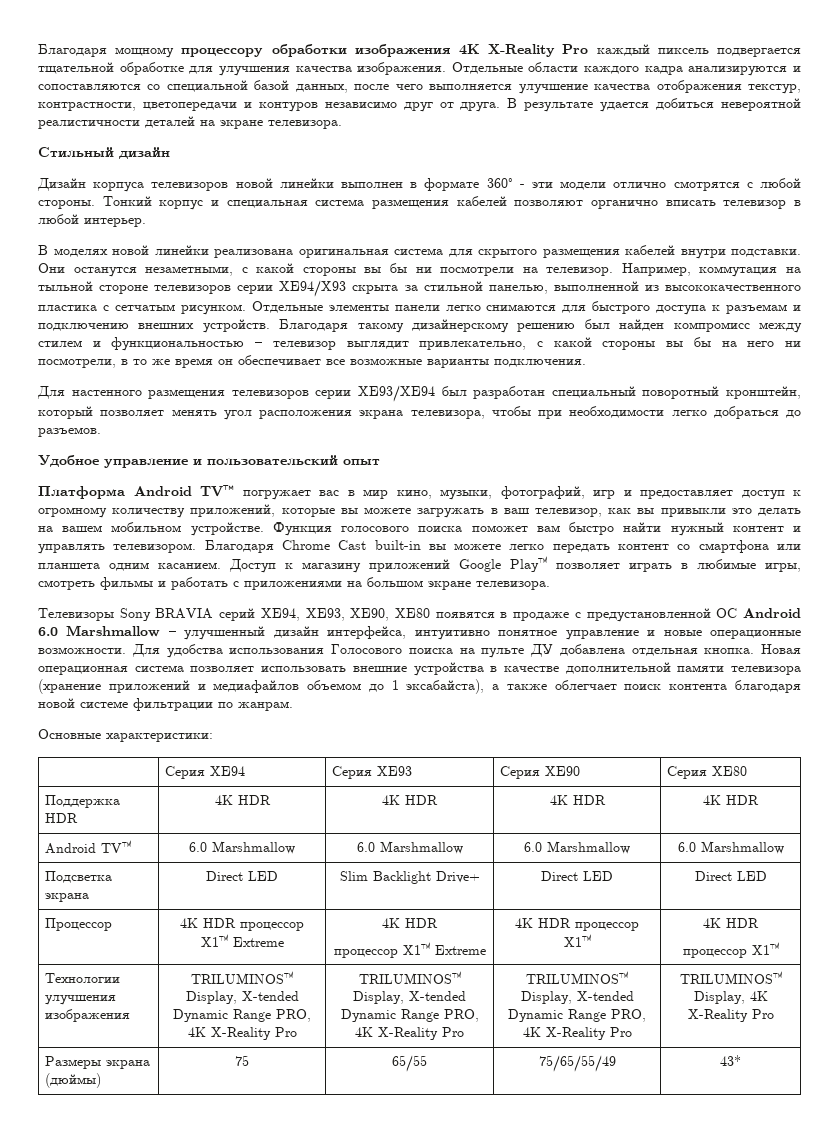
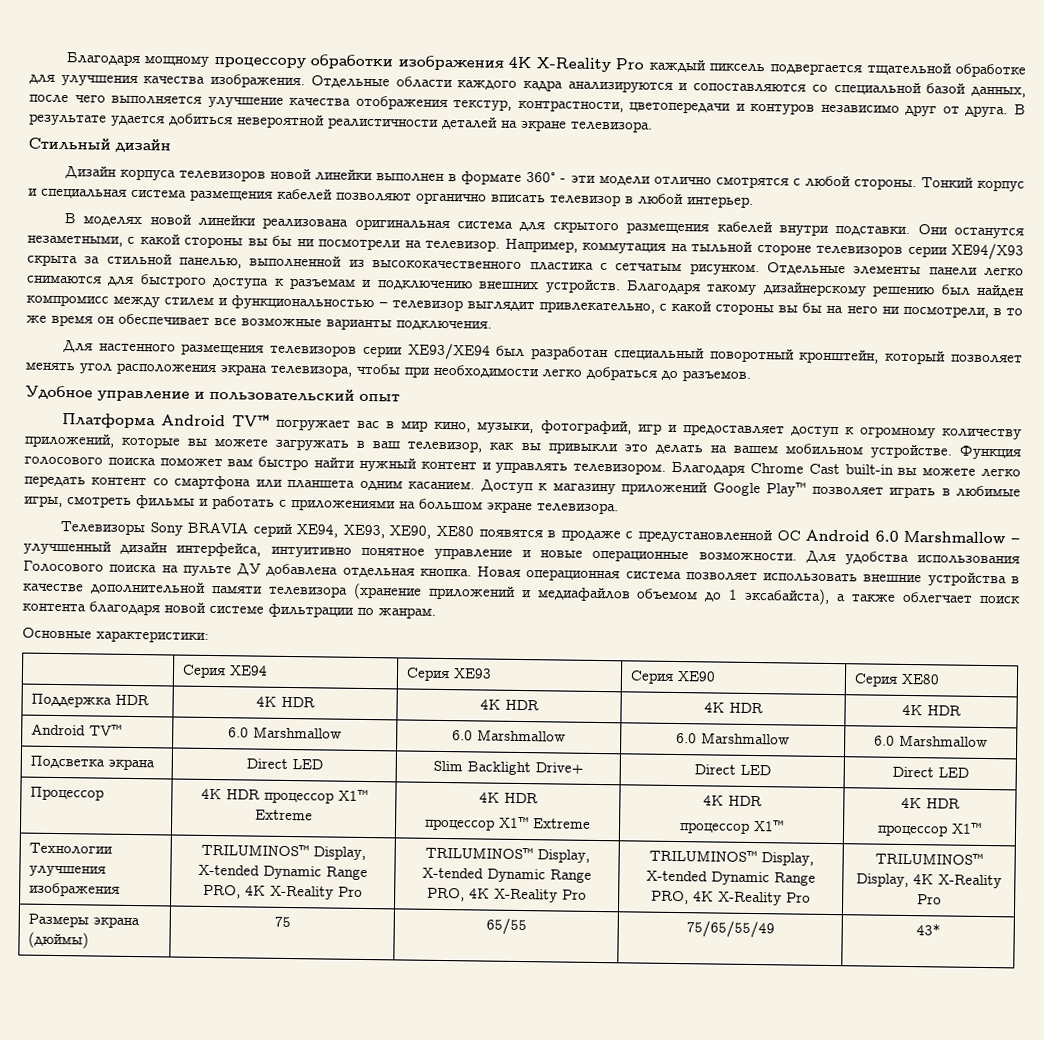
  Процессор | 4K HDR процессор X1™ Extreme | 4K HDR
- процессор X1™ Extreme | 4K HDR процессор X1™ | 4K HDR
+ процессор X1™ Extreme | 4K HDR
+ процессор X1™ | 4K HDR

